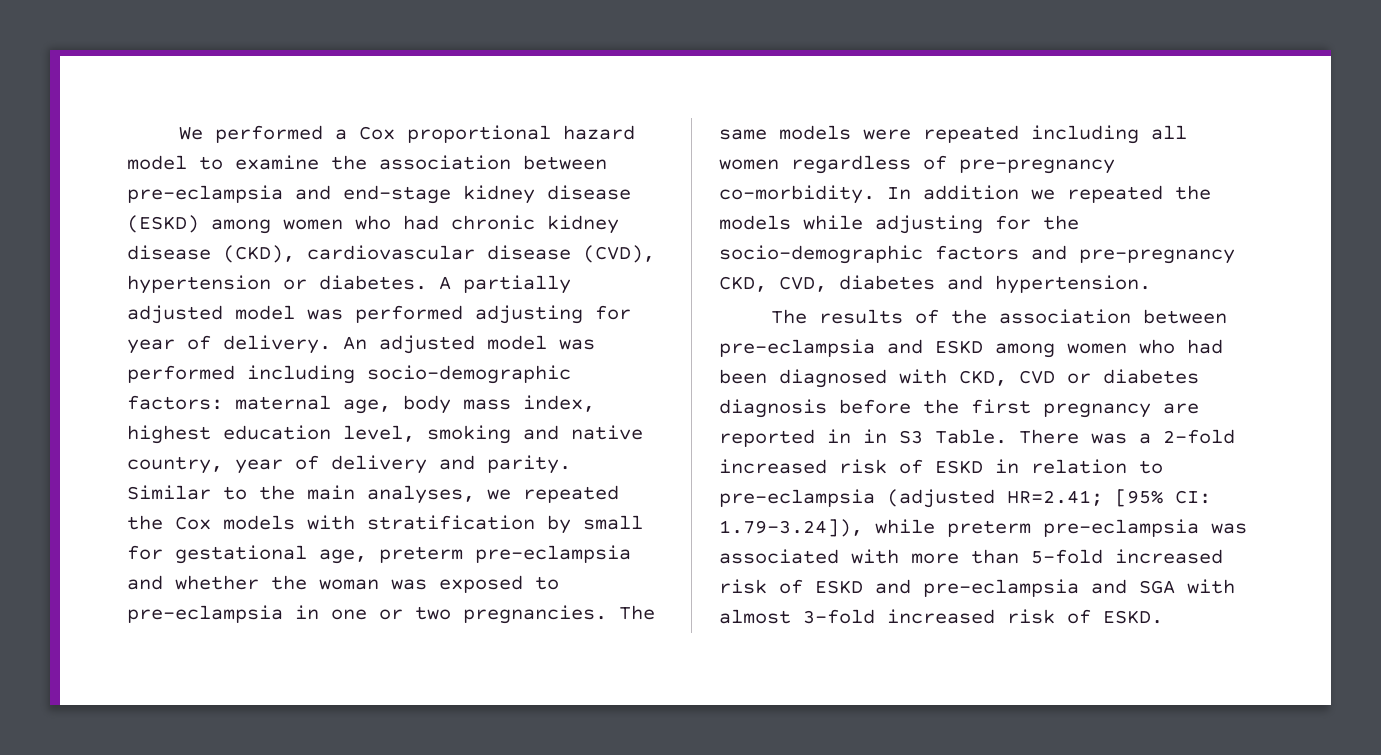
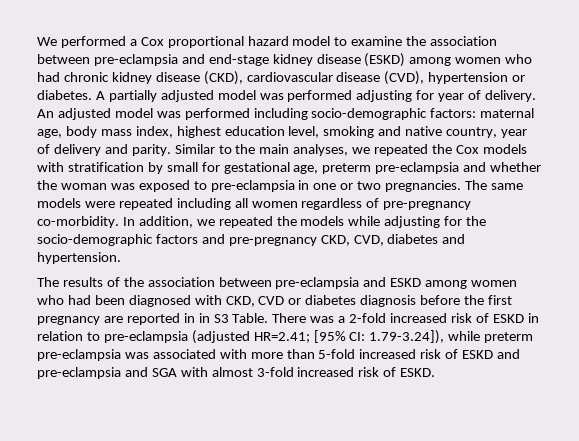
- In addition we repeated the models while adjusting for the socio-demographic factors and pre-pregnancy CKD, CVD, diabetes and hypertension.
+ In addition, we repeated the models while adjusting for the socio-demographic factors and pre-pregnancy CKD, CVD, diabetes and hypertension.

